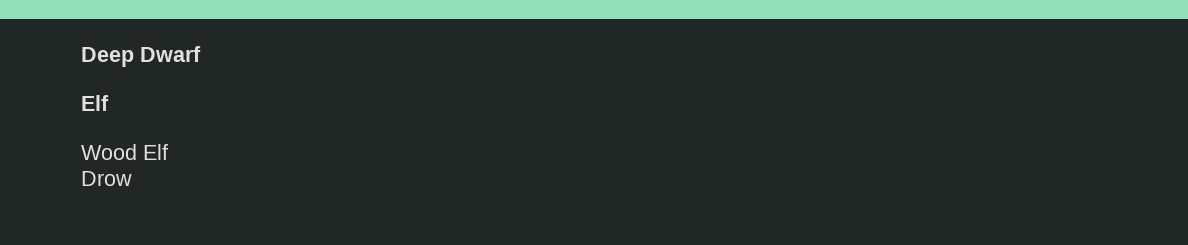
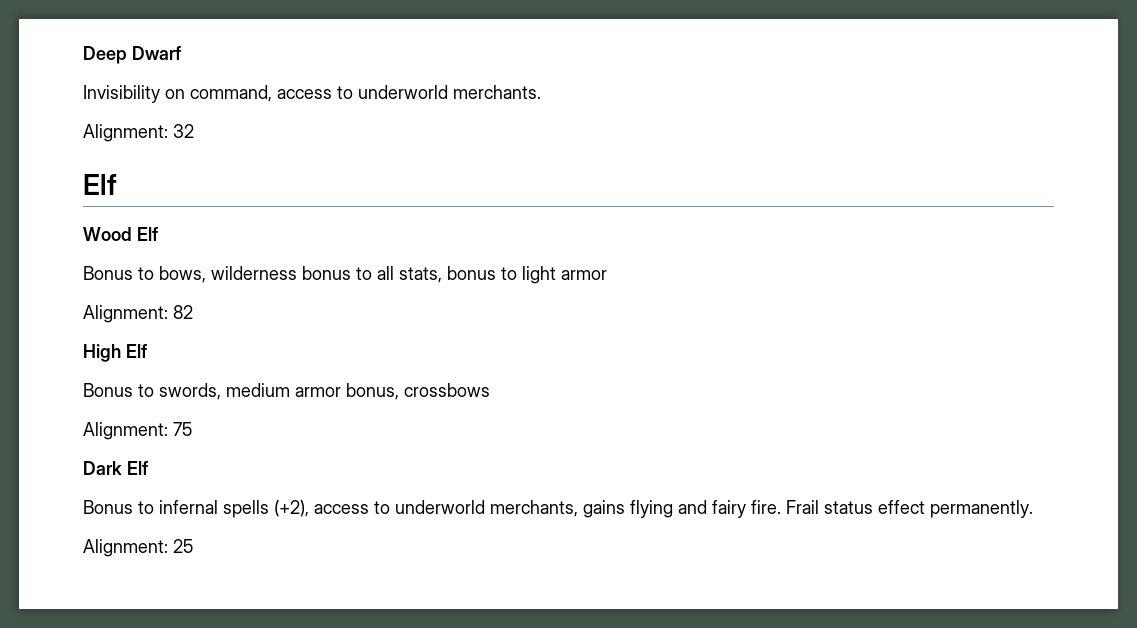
  Deep Dwarf
+ Invisibility on command, access to underworld merchants.
+ Alignment: 32
  Elf
  Wood Elf
- Drow
+ Bonus to bows, wilderness bonus to all stats, bonus to light armor
+ Alignment: 82
+ High Elf
+ Bonus to swords, medium armor bonus, crossbows
+ Alignment: 75
+ Dark Elf
+ Bonus to infernal spells (+2), access to underworld merchants, gains flying and fairy fire. Frail status effect permanently.
+ Alignment: 25

